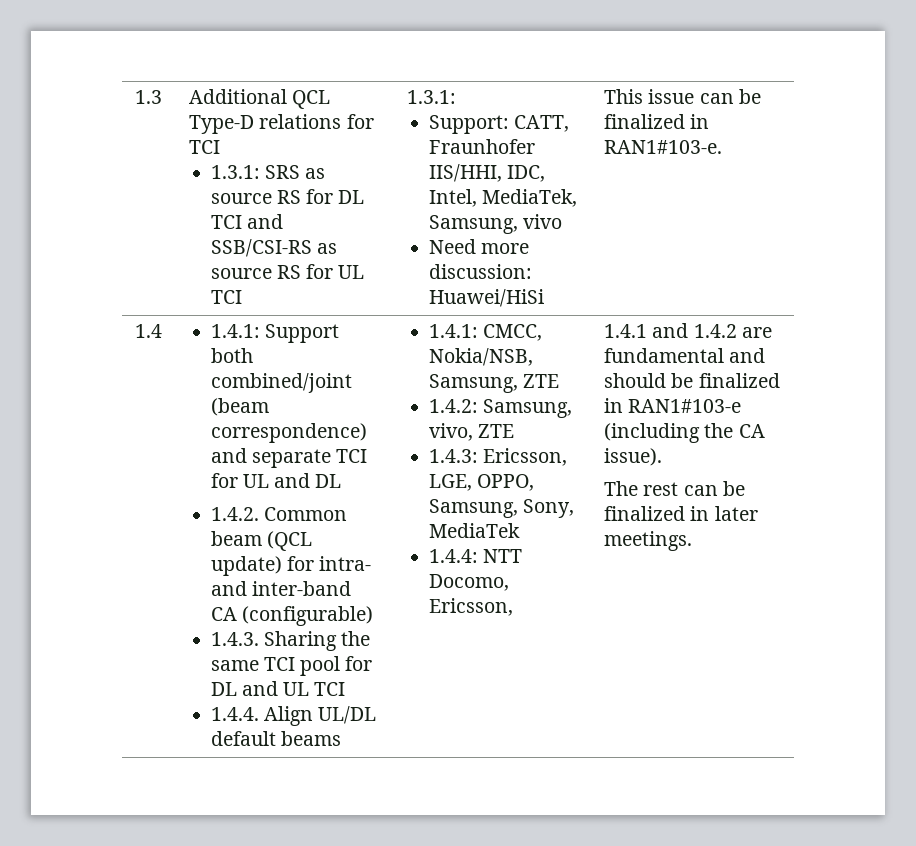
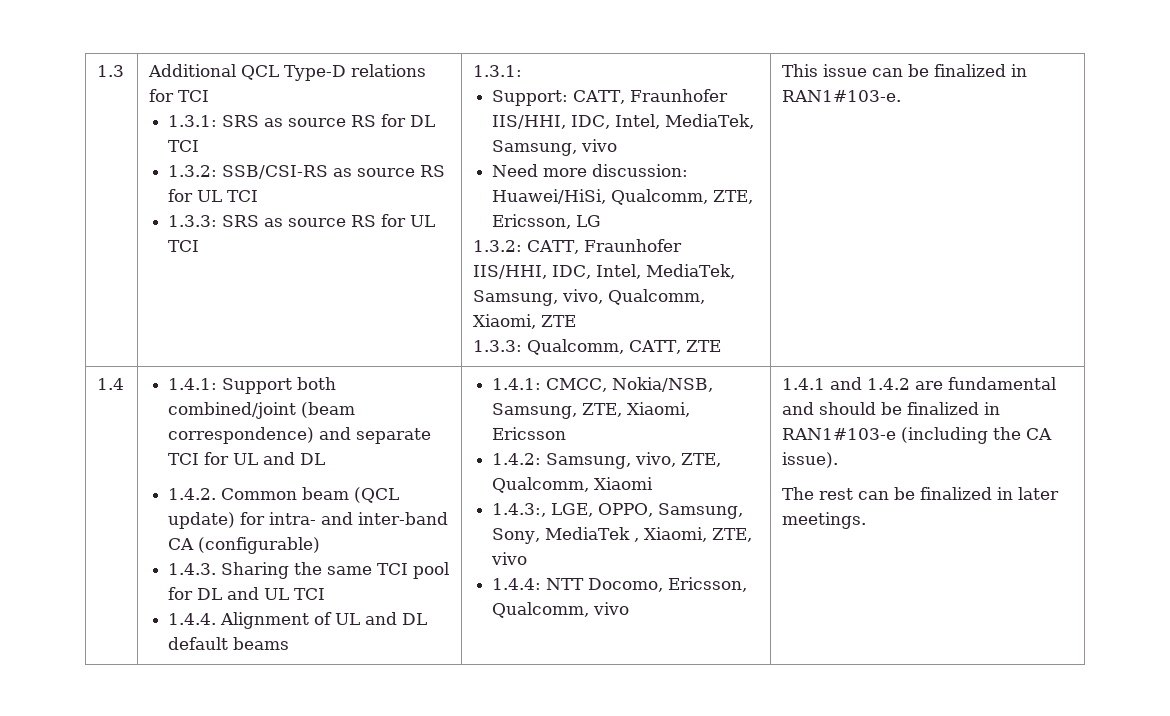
- 1.3.1: SRS as source RS for DL TCI and SSB/CSI-RS as source RS for UL TCI
+ 1.3.1: SRS as source RS for DL TCI
+ 1.3.2: SSB/CSI-RS as source RS for UL TCI
+ 1.3.3: SRS as source RS for UL TCI
- Need more discussion: Huawei/HiSi
+ Need more discussion: Huawei/HiSi, Qualcomm, ZTE, Ericsson, LG
+ 1.3.2: CATT, Fraunhofer IIS/HHI, IDC, Intel, MediaTek, Samsung, vivo, Qualcomm, Xiaomi, ZTE
+ 1.3.3: Qualcomm, CATT, ZTE
- 1.4.4. Align UL/DL default beams
+ 1.4.4. Alignment of UL and DL default beams
- 1.4.1: CMCC, Nokia/NSB, Samsung, ZTE
+ 1.4.1: CMCC, Nokia/NSB, Samsung, ZTE, Xiaomi, Ericsson
- 1.4.2: Samsung, vivo, ZTE
- 1.4.3: Ericsson, LGE, OPPO, Samsung, Sony, MediaTek
+ 1.4.2: Samsung, vivo, ZTE, Qualcomm, Xiaomi
+ 1.4.3:, LGE, OPPO, Samsung, Sony, MediaTek , Xiaomi, ZTE, vivo
- 1.4.4: NTT Docomo, Ericsson,
+ 1.4.4: NTT Docomo, Ericsson, Qualcomm, vivo

